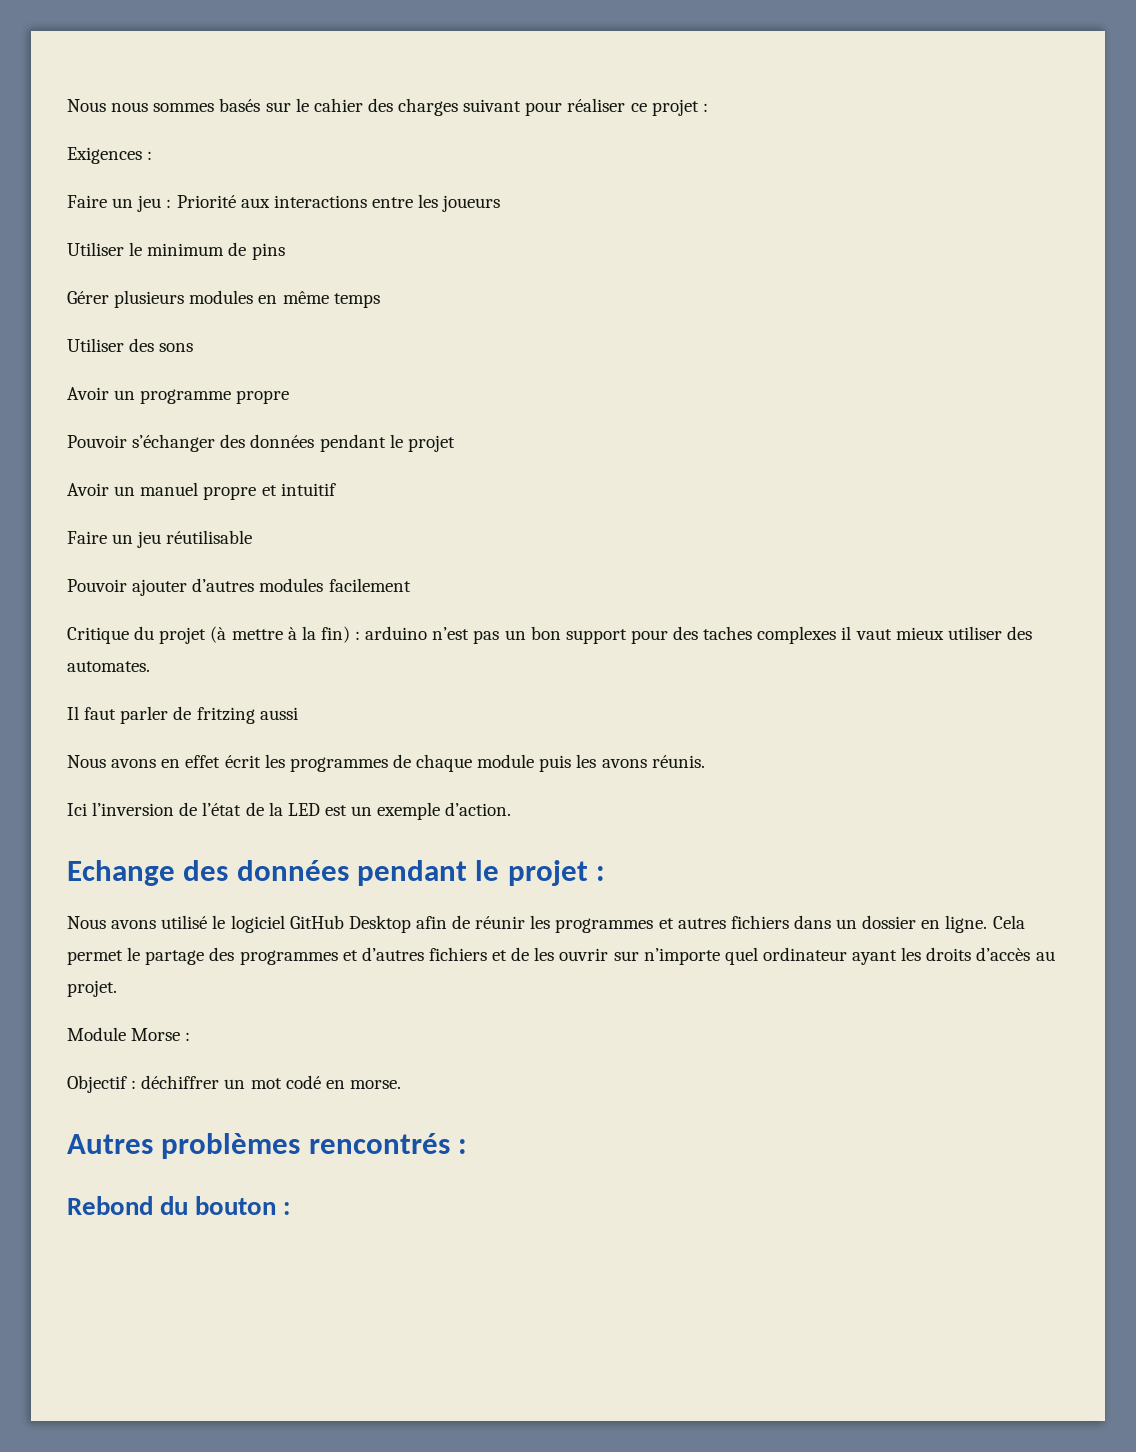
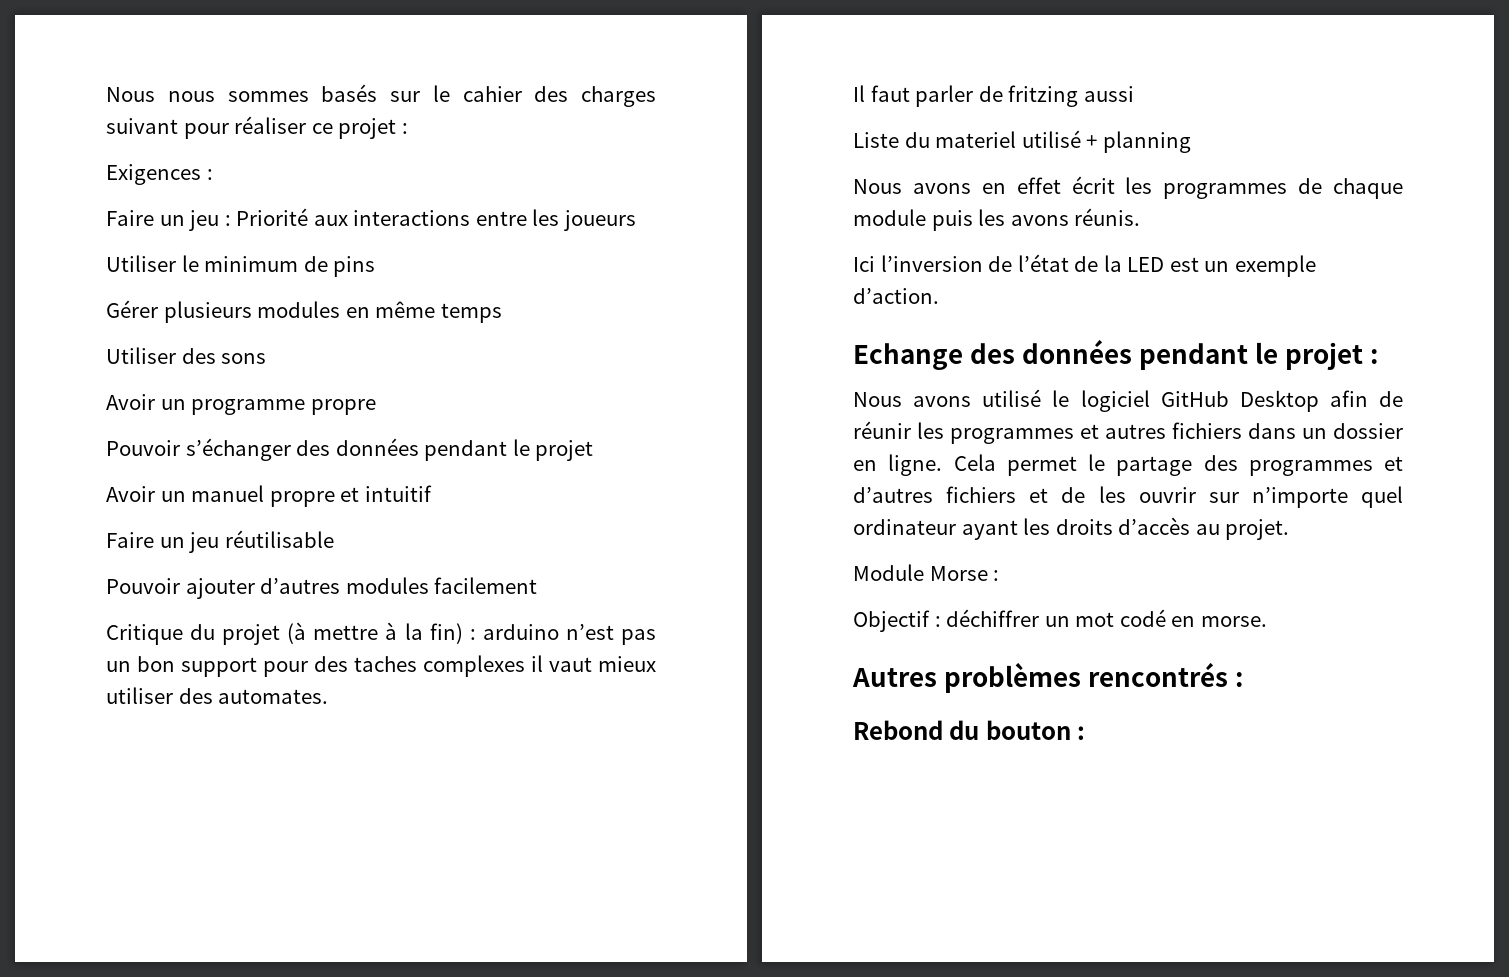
+ Liste du materiel utilisé + planning

